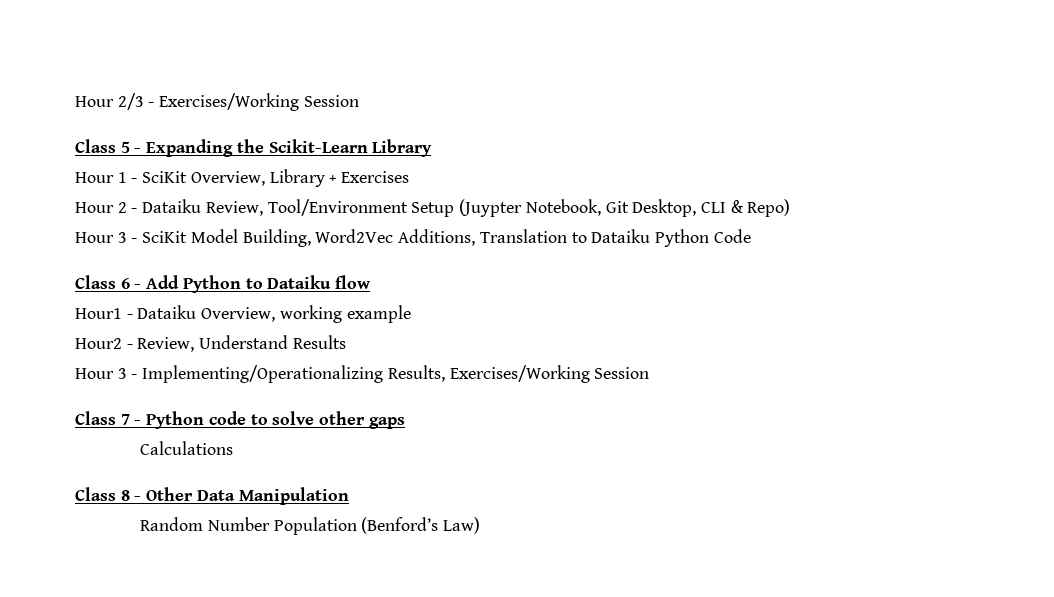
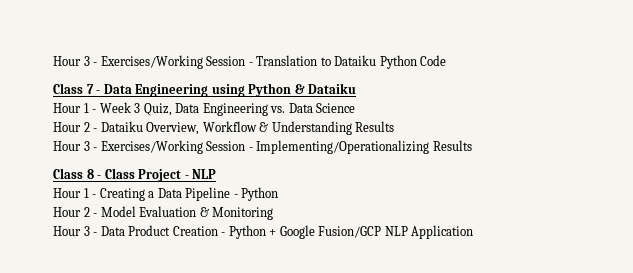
- Hour 2/3 - Exercises/Working Session
- Class 5 - Expanding the Scikit-Learn Library
- Hour 1 - SciKit Overview, Library + Exercises
- Hour 2 - Dataiku Review, Tool/Environment Setup (Juypter Notebook, Git Desktop, CLI & Repo)
- Hour 3 - SciKit Model Building, Word2Vec Additions, Translation to Dataiku Python Code
+ Hour 3 - Exercises/Working Session - Translation to Dataiku Python Code
- Class 6 - Add Python to Dataiku flow
- Hour1 - Dataiku Overview, working example
- Hour2 - Review, Understand Results
+ Class 7 - Data Engineering using Python & Dataiku
+ Hour 1 - Week 3 Quiz, Data Engineering vs. Data Science
+ Hour 2 - Dataiku Overview, Workflow & Understanding Results
- Hour 3 - Implementing/Operationalizing Results, Exercises/Working Session
- Class 7 - Python code to solve other gaps
- Calculations
- Class 8 - Other Data Manipulation
- Random Number Population (Benford’s Law)
+ Hour 3 - Exercises/Working Session - Implementing/Operationalizing Results
+ Class 8 - Class Project - NLP
+ Hour 1 - Creating a Data Pipeline - Python
+ Hour 2 - Model Evaluation & Monitoring
+ Hour 3 - Data Product Creation - Python + Google Fusion/GCP NLP Application

